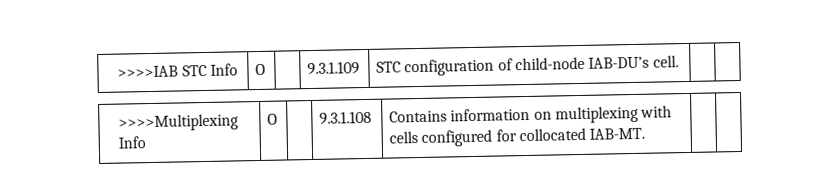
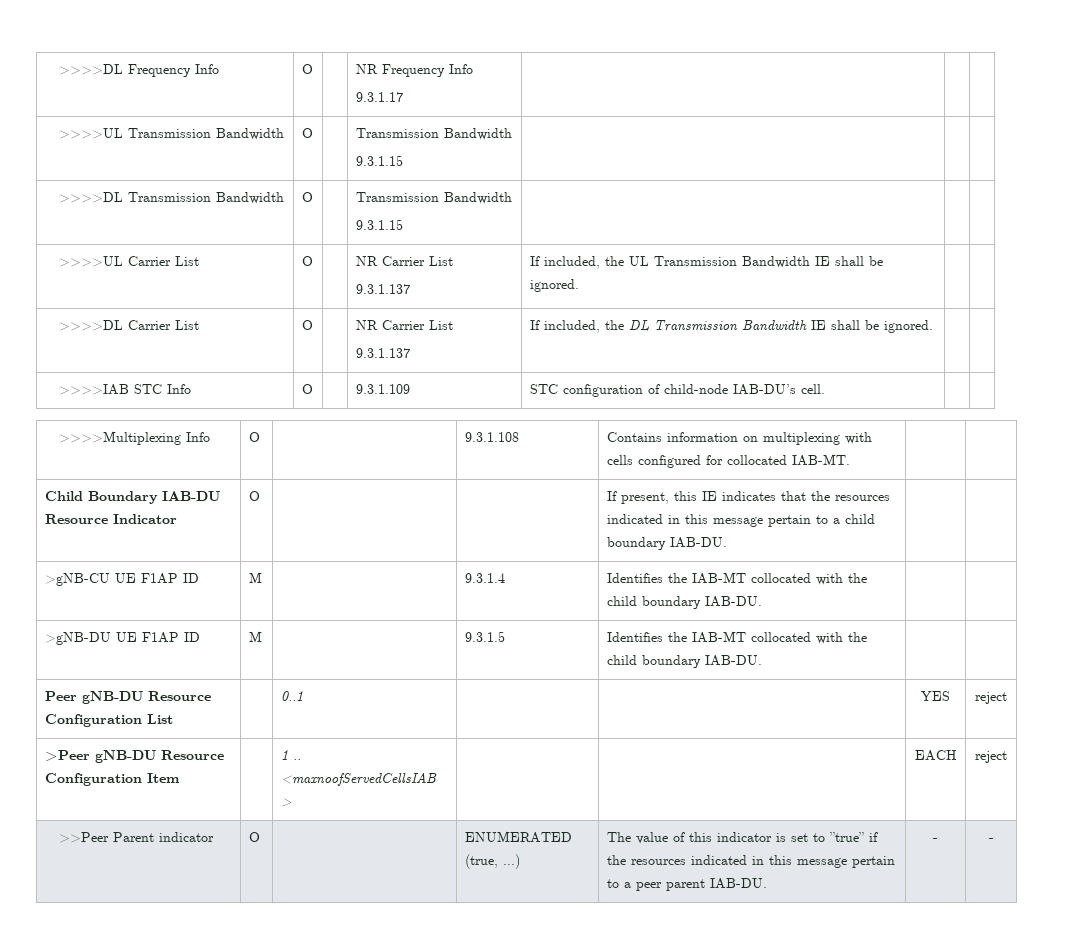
+ >>>>DL Frequency Info | O | | NR Frequency Info
+ 9.3.1.17 | | |
+ >>>>UL Transmission Bandwidth | O | | Transmission Bandwidth
+ 9.3.1.15 | | |
+ >>>>DL Transmission Bandwidth | O | | Transmission Bandwidth
+ 9.3.1.15 | | |
+ >>>>UL Carrier List | O | | NR Carrier List
+ 9.3.1.137 | If included, the UL Transmission Bandwidth IE shall be ignored. | |
+ >>>>DL Carrier List | O | | NR Carrier List
+ 9.3.1.137 | If included, the DL Transmission Bandwidth IE shall be ignored. | |
+ Child Boundary IAB-DU Resource Indicator | O | | | If present, this IE indicates that the resources indicated in this message pertain to a child boundary IAB-DU. | |
+ >gNB-CU UE F1AP ID | M | | 9.3.1.4 | Identifies the IAB-MT collocated with the child boundary IAB-DU. | |
+ >gNB-DU UE F1AP ID | M | | 9.3.1.5 | Identifies the IAB-MT collocated with the child boundary IAB-DU. | |
+ Peer gNB-DU Resource Configuration List | | 0..1 | | | YES | reject
+ >Peer gNB-DU Resource Configuration Item | | 1 .. <maxnoofServedCellsIAB > | | | EACH | reject
+ >>Peer Parent indicator | O | | ENUMERATED (true, ...) | The value of this indicator is set to ”true” if the resources indicated in this message pertain to a peer parent IAB-DU. | - | -

